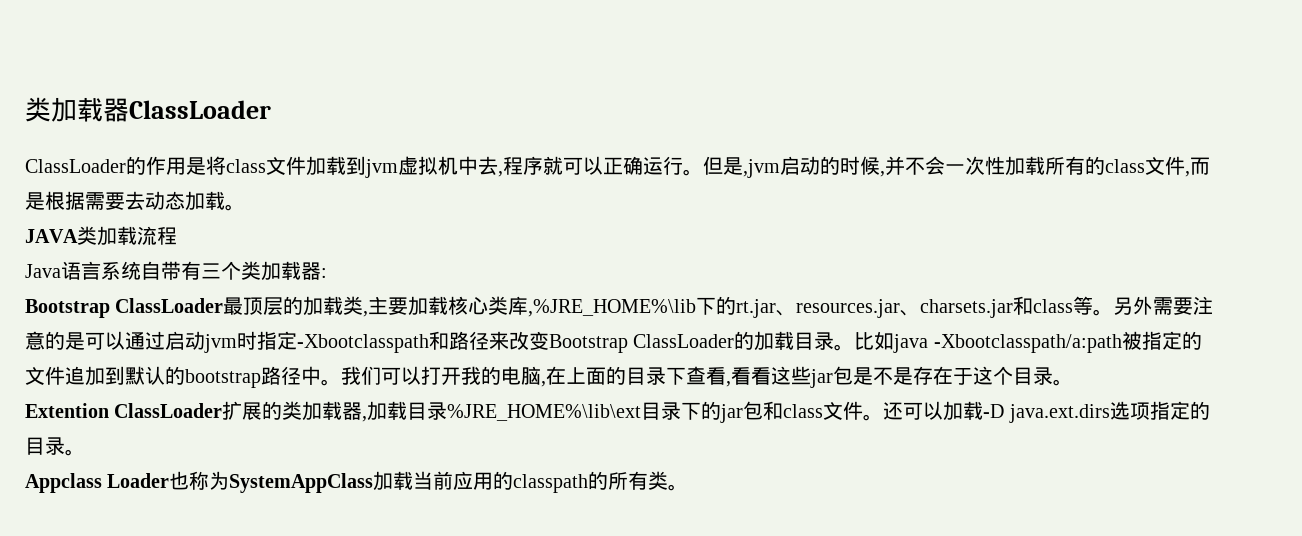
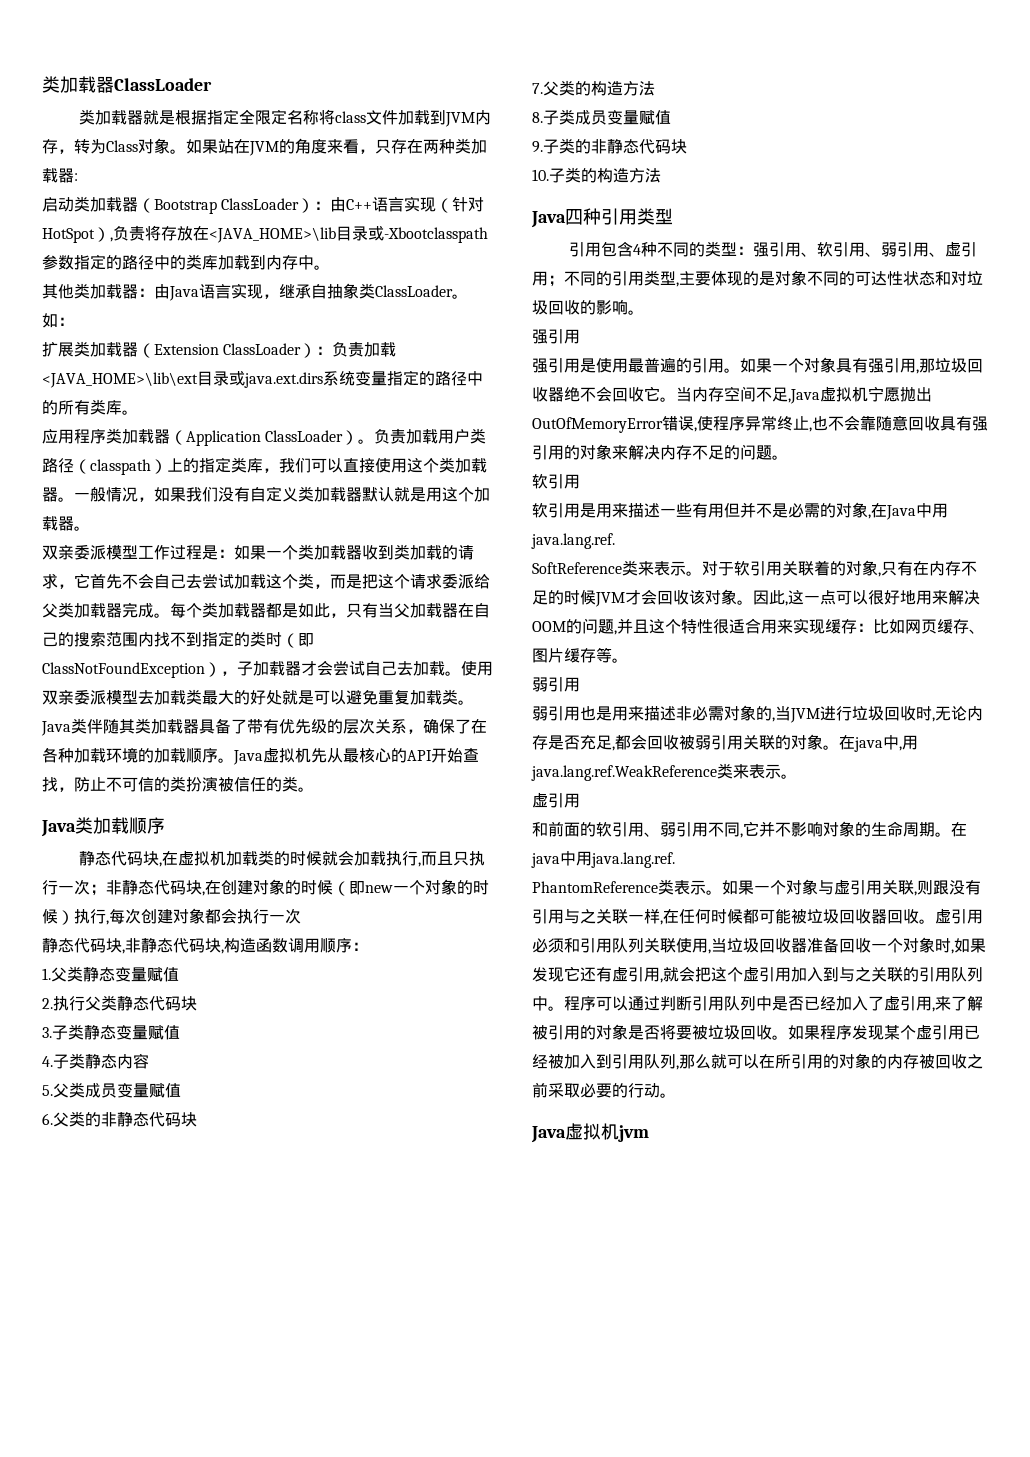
- ClassLoader的作用是将class文件加载到jvm虚拟机中去,程序就可以正确运行。但是,jvm启动的时候,并不会一次性加载所有的class文件,而是根据需要去动态加载。
- JAVA类加载流程
- Java语言系统自带有三个类加载器:
- Bootstrap ClassLoader最顶层的加载类,主要加载核心类库,%JRE_HOME%\lib下的rt.jar、resources.jar、charsets.jar和class等。另外需要注意的是可以通过启动jvm时指定-Xbootclasspath和路径来改变Bootstrap ClassLoader的加载目录。比如java -Xbootclasspath/a:path被指定的文件追加到默认的bootstrap路径中。我们可以打开我的电脑,在上面的目录下查看,看看这些jar包是不是存在于这个目录。
- Extention ClassLoader扩展的类加载器,加载目录%JRE_HOME%\lib\ext目录下的jar包和class文件。还可以加载-D java.ext.dirs选项指定的目录。
- Appclass Loader也称为SystemAppClass加载当前应用的classpath的所有类。
+ 类加载器就是根据指定全限定名称将class文件加载到JVM内存，转为Class对象。如果站在JVM的角度来看，只存在两种类加载器:
+ 启动类加载器（Bootstrap ClassLoader）：由C++语言实现（针对HotSpot）,负责将存放在<JAVA_HOME>\lib目录或-Xbootclasspath参数指定的路径中的类库加载到内存中。
+ 其他类加载器：由Java语言实现，继承自抽象类ClassLoader。如：
+ 扩展类加载器（Extension ClassLoader）：负责加载<JAVA_HOME>\lib\ext目录或java.ext.dirs系统变量指定的路径中的所有类库。
+ 应用程序类加载器（Application ClassLoader）。负责加载用户类路径（classpath）上的指定类库，我们可以直接使用这个类加载器。一般情况，如果我们没有自定义类加载器默认就是用这个加载器。
+ 双亲委派模型工作过程是：如果一个类加载器收到类加载的请求，它首先不会自己去尝试加载这个类，而是把这个请求委派给父类加载器完成。每个类加载器都是如此，只有当父加载器在自己的搜索范围内找不到指定的类时（即ClassNotFoundException），子加载器才会尝试自己去加载。使用双亲委派模型去加载类最大的好处就是可以避免重复加载类。Java类伴随其类加载器具备了带有优先级的层次关系，确保了在各种加载环境的加载顺序。Java虚拟机先从最核心的API开始查找，防止不可信的类扮演被信任的类。
+ Java类加载顺序
+ 静态代码块,在虚拟机加载类的时候就会加载执行,而且只执行一次；非静态代码块,在创建对象的时候（即new一个对象的时候）执行,每次创建对象都会执行一次
+ 静态代码块,非静态代码块,构造函数调用顺序：
+ 1.父类静态变量赋值
+ 2.执行父类静态代码块
+ 3.子类静态变量赋值
+ 4.子类静态内容
+ 5.父类成员变量赋值
+ 6.父类的非静态代码块
+ 7.父类的构造方法
+ 8.子类成员变量赋值
+ 9.子类的非静态代码块
+ 10.子类的构造方法
+ Java四种引用类型
+ 引用包含4种不同的类型：强引用、软引用、弱引用、虚引用；不同的引用类型,主要体现的是对象不同的可达性状态和对垃圾回收的影响。
+ 强引用
+ 强引用是使用最普遍的引用。如果一个对象具有强引用,那垃圾回收器绝不会回收它。当内存空间不足,Java虚拟机宁愿抛出OutOfMemoryError错误,使程序异常终止,也不会靠随意回收具有强引用的对象来解决内存不足的问题。
+ 软引用
+ 软引用是用来描述一些有用但并不是必需的对象,在Java中用java.lang.ref.
+ SoftReference类来表示。对于软引用关联着的对象,只有在内存不足的时候JVM才会回收该对象。因此,这一点可以很好地用来解决OOM的问题,并且这个特性很适合用来实现缓存：比如网页缓存、图片缓存等。
+ 弱引用
+ 弱引用也是用来描述非必需对象的,当JVM进行垃圾回收时,无论内存是否充足,都会回收被弱引用关联的对象。在java中,用java.lang.ref.WeakReference类来表示。
+ 虚引用
+ 和前面的软引用、弱引用不同,它并不影响对象的生命周期。在java中用java.lang.ref.
+ PhantomReference类表示。如果一个对象与虚引用关联,则跟没有引用与之关联一样,在任何时候都可能被垃圾回收器回收。虚引用必须和引用队列关联使用,当垃圾回收器准备回收一个对象时,如果发现它还有虚引用,就会把这个虚引用加入到与之关联的引用队列中。程序可以通过判断引用队列中是否已经加入了虚引用,来了解被引用的对象是否将要被垃圾回收。如果程序发现某个虚引用已经被加入到引用队列,那么就可以在所引用的对象的内存被回收之前采取必要的行动。
+ Java虚拟机jvm

